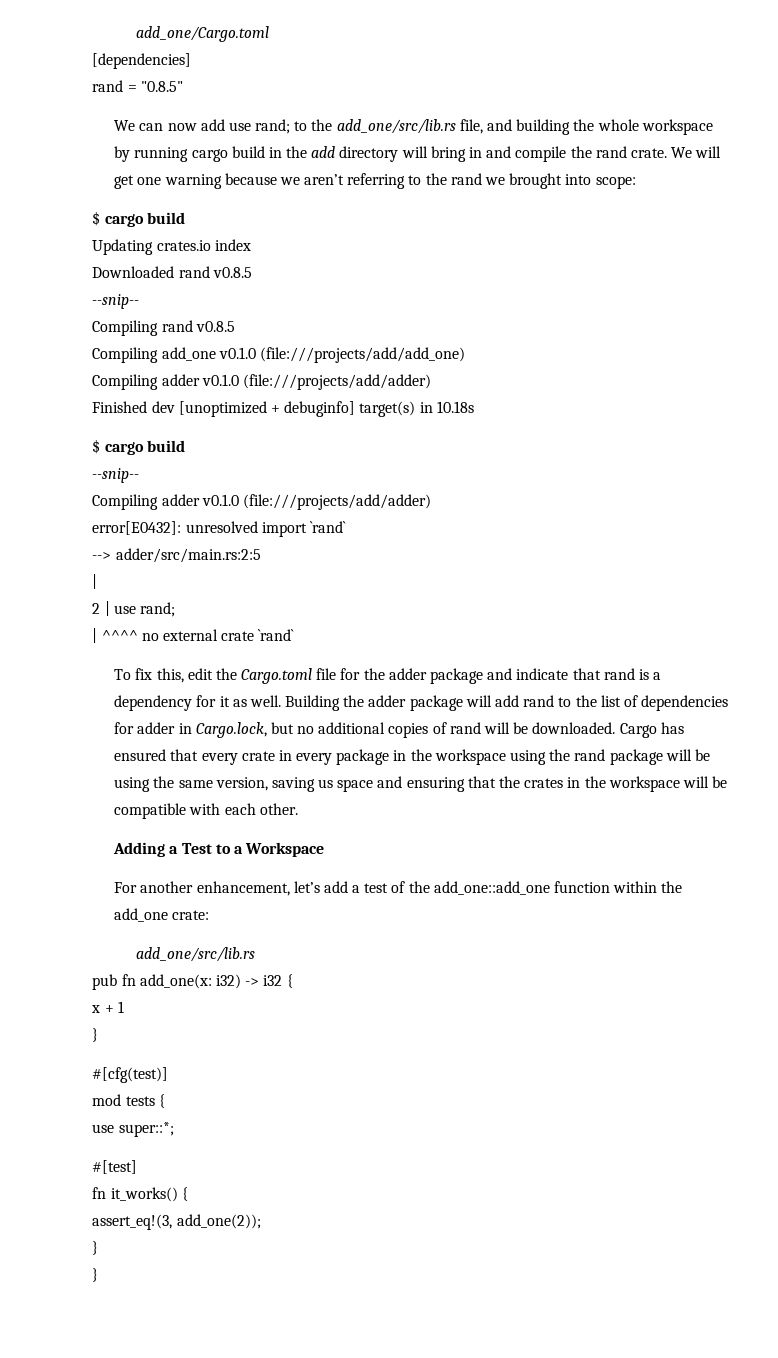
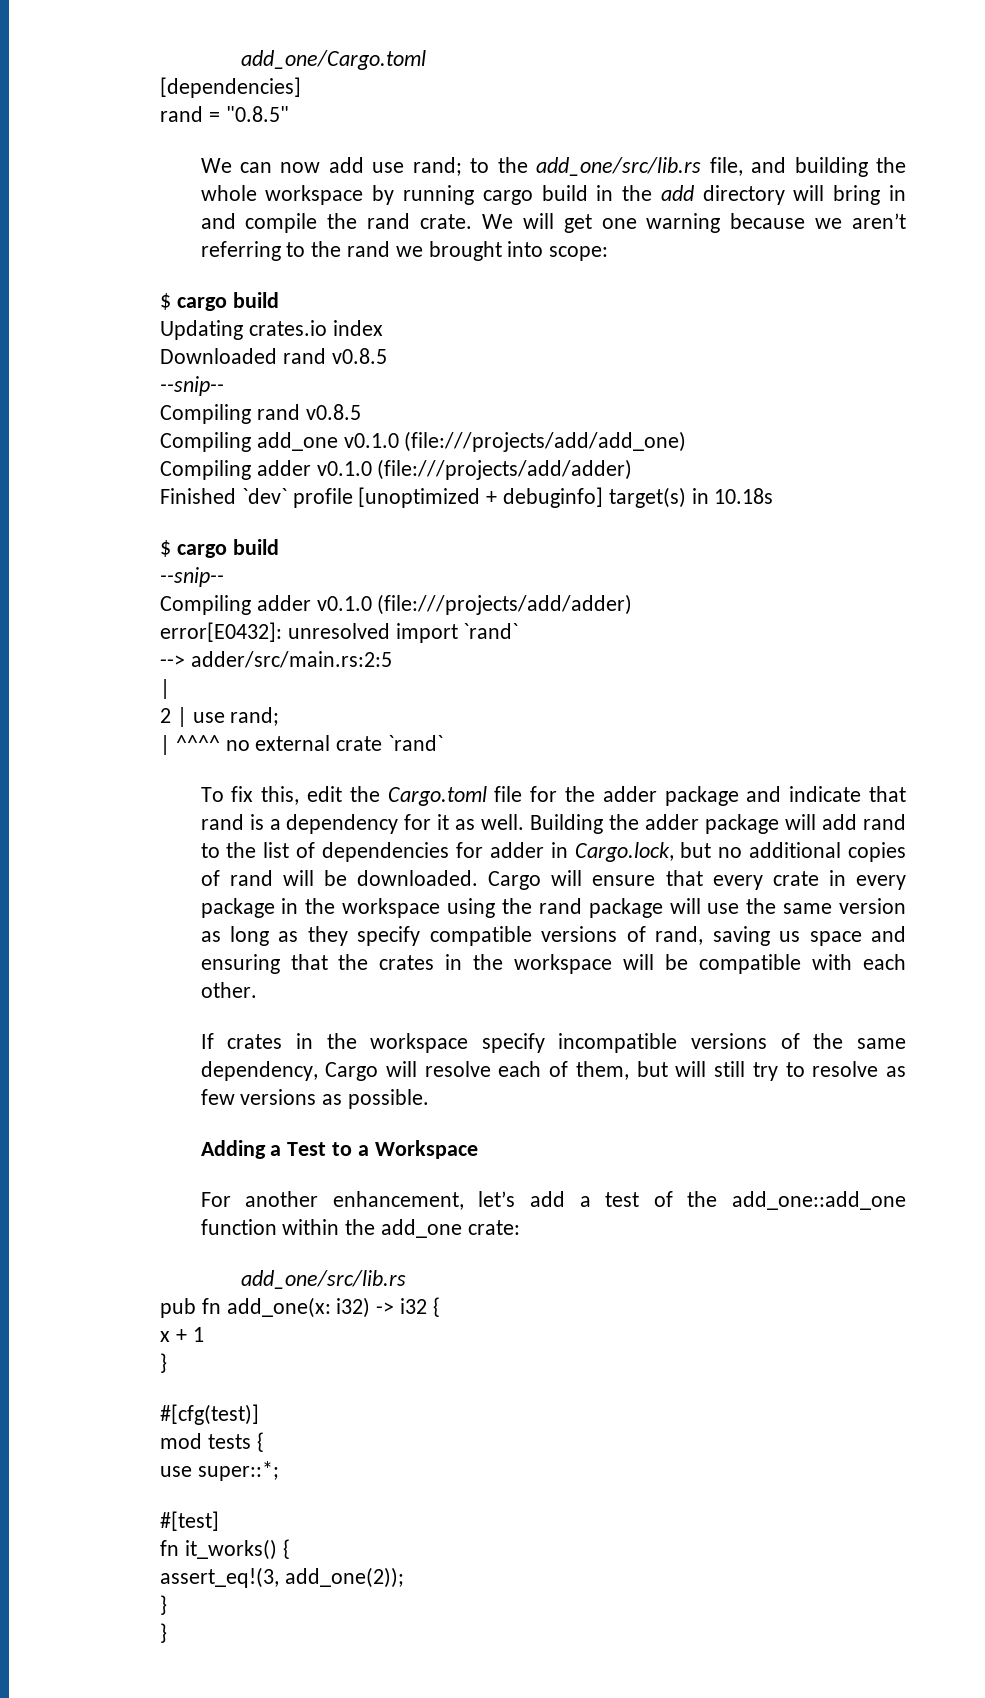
- Finished dev [unoptimized + debuginfo] target(s) in 10.18s
+ Finished `dev` profile [unoptimized + debuginfo] target(s) in 10.18s
- Cargo has ensured that every crate in every package in the workspace using the rand package will be using the same version, saving us space and ensuring that the crates in the workspace will be compatible with each other.
+ Cargo will ensure that every crate in every package in the workspace using the rand package will use the same version as long as they specify compatible versions of rand, saving us space and ensuring that the crates in the workspace will be compatible with each other.
+ If crates in the workspace specify incompatible versions of the same dependency, Cargo will resolve each of them, but will still try to resolve as few versions as possible.

